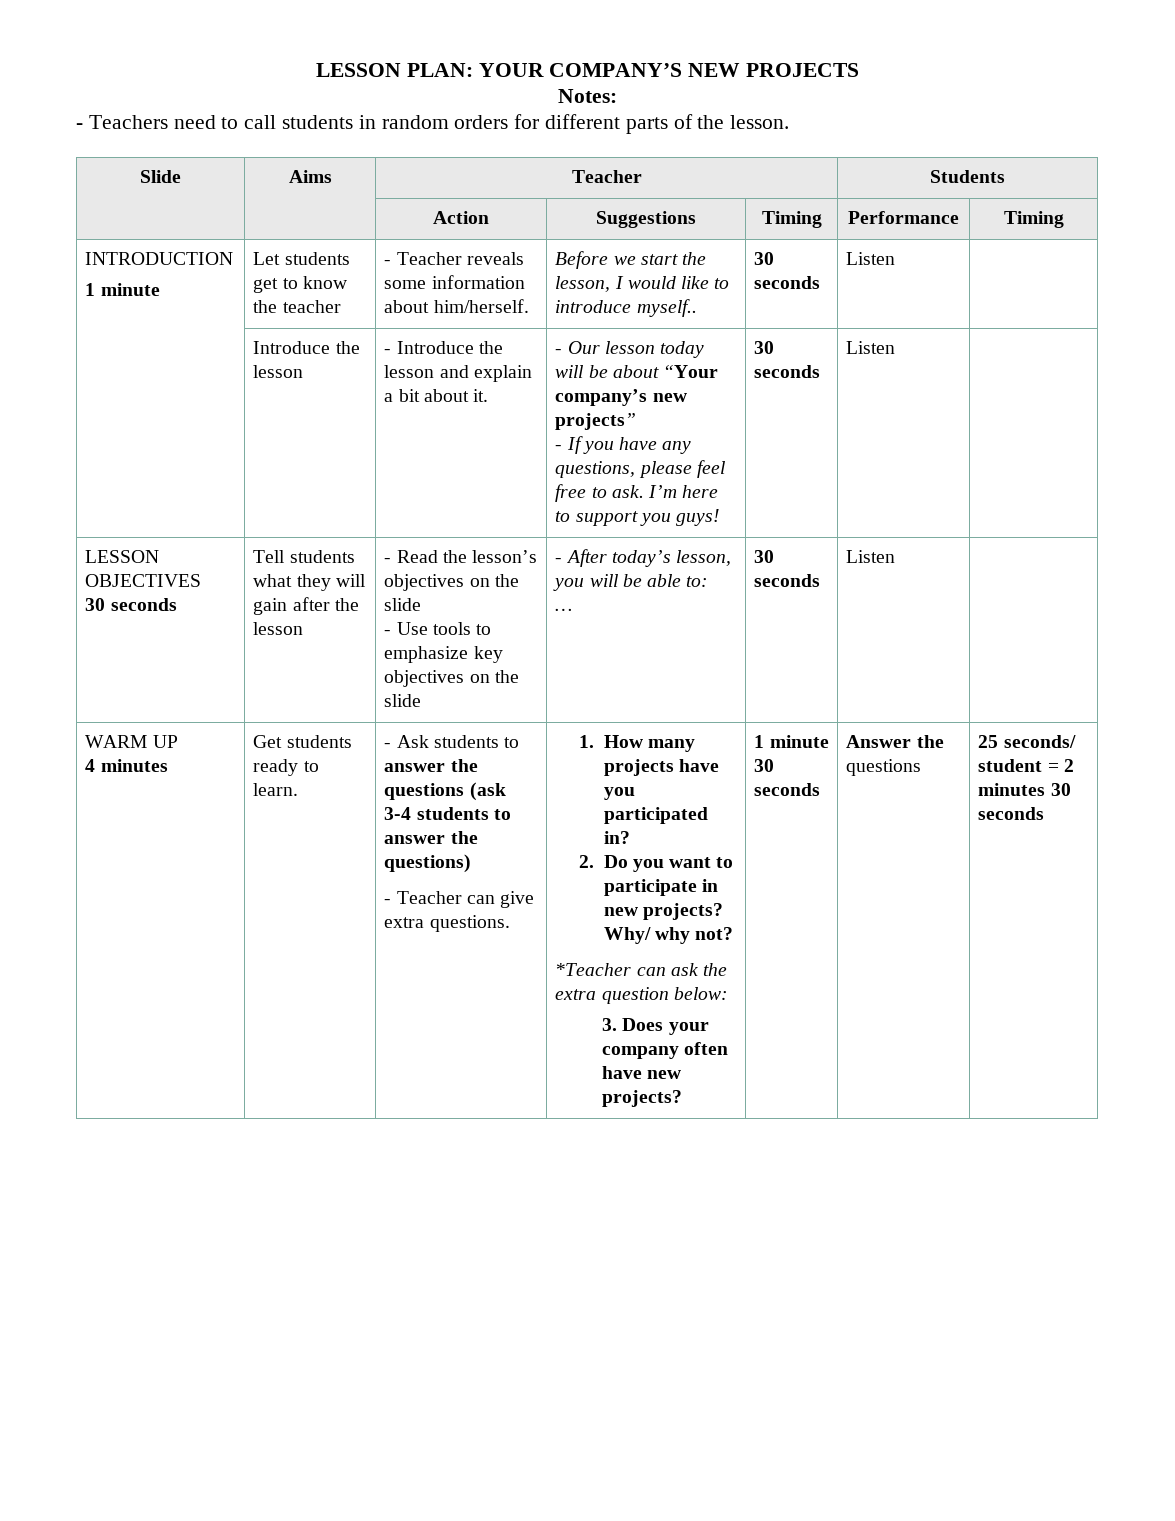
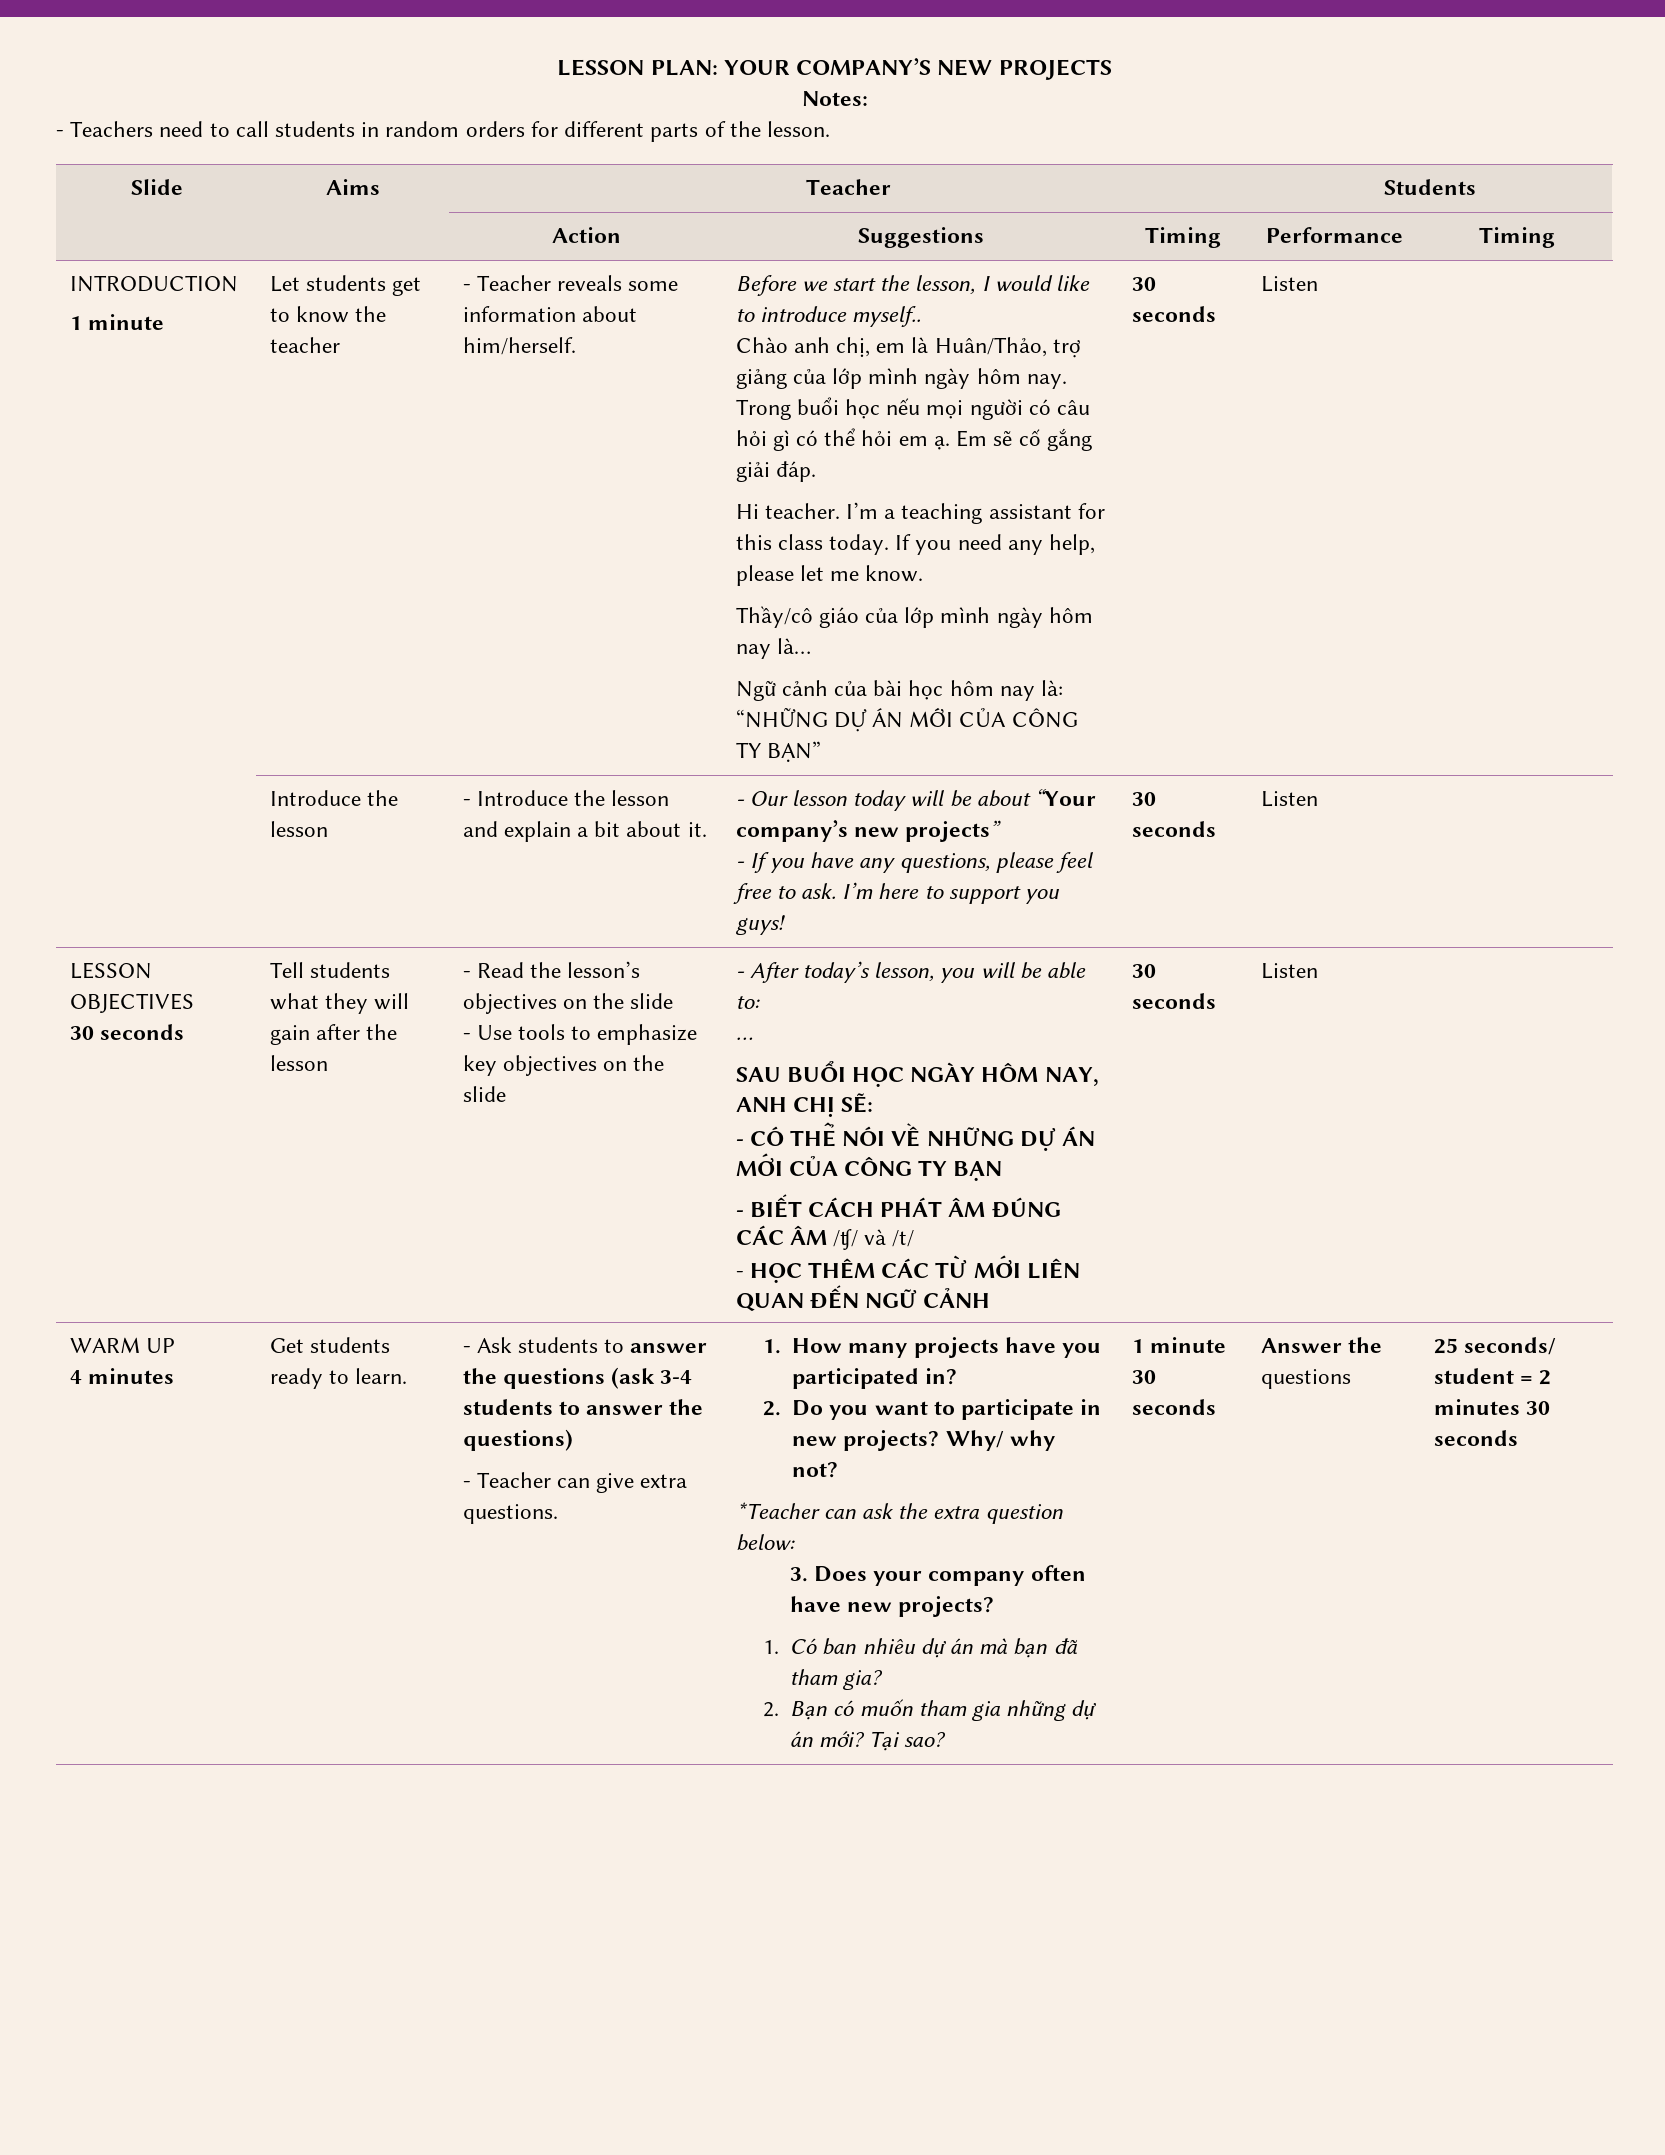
+ Chào anh chị, em là Huân/Thảo, trợ giảng của lớp mình ngày hôm nay. Trong buổi học nếu mọi người có câu hỏi gì có thể hỏi em ạ. Em sẽ cố gắng giải đáp.
+ Hi teacher. I’m a teaching assistant for this class today. If you need any help, please let me know.
+ Thầy/cô giáo của lớp mình ngày hôm nay là…
+ Ngữ cảnh của bài học hôm nay là: “NHỮNG DỰ ÁN MỚI CỦA CÔNG TY BẠN”
+ SAU BUỔI HỌC NGÀY HÔM NAY, ANH CHỊ SẼ:
+ - CÓ THỂ NÓI VỀ NHỮNG DỰ ÁN MỚI CỦA CÔNG TY BẠN
+ - BIẾT CÁCH PHÁT ÂM ĐÚNG CÁC ÂM /ʧ/ và /t/
+ - HỌC THÊM CÁC TỪ MỚI LIÊN QUAN ĐẾN NGỮ CẢNH
+ 1. Có ban nhiêu dự án mà bạn đã tham gia?
+ 2. Bạn có muốn tham gia những dự án mới? Tại sao?

